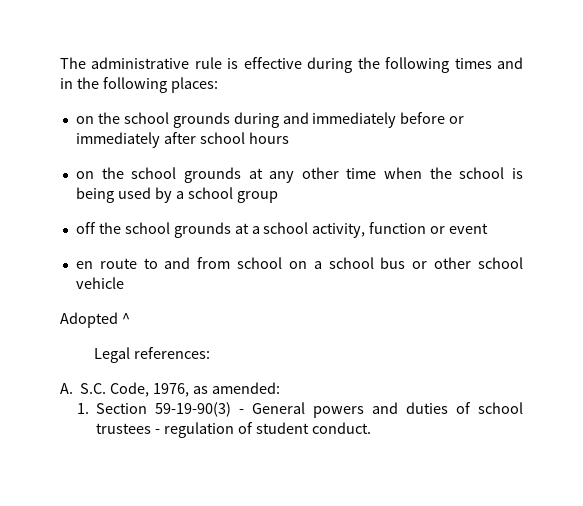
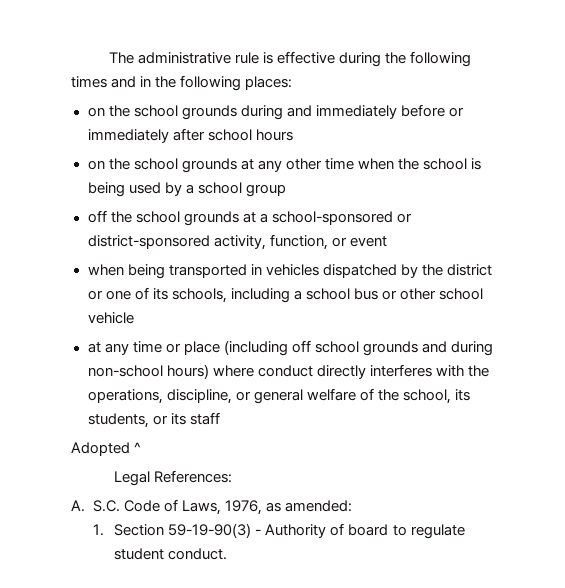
- off the school grounds at a school activity, function or event
- en route to and from school on a school bus or other school vehicle
+ off the school grounds at a school-sponsored or district-sponsored activity, function, or event
+ when being transported in vehicles dispatched by the district or one of its schools, including a school bus or other school vehicle
+ at any time or place (including off school grounds and during non-school hours) where conduct directly interferes with the operations, discipline, or general welfare of the school, its students, or its staff
- Legal references:
+ Legal References:
- A. S.C. Code, 1976, as amended:
+ A. S.C. Code of Laws, 1976, as amended:
- 1. Section 59-19-90(3) - General powers and duties of school trustees - regulation of student conduct.
+ 1. Section 59-19-90(3) - Authority of board to regulate student conduct.

